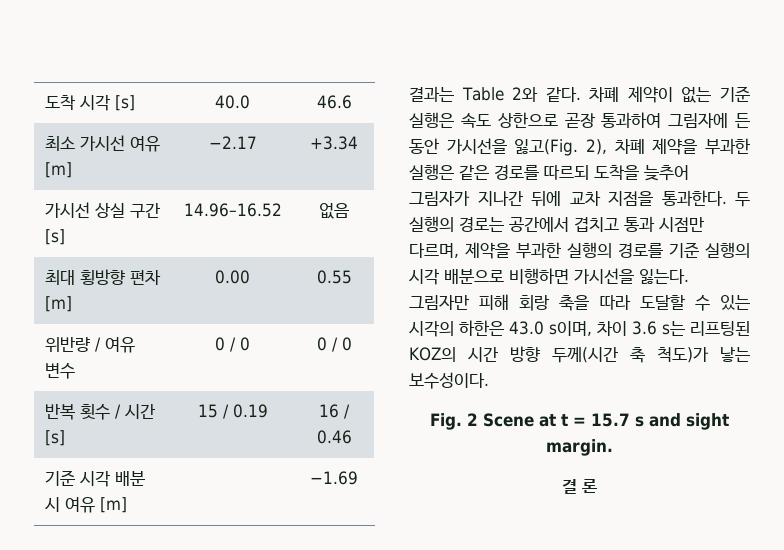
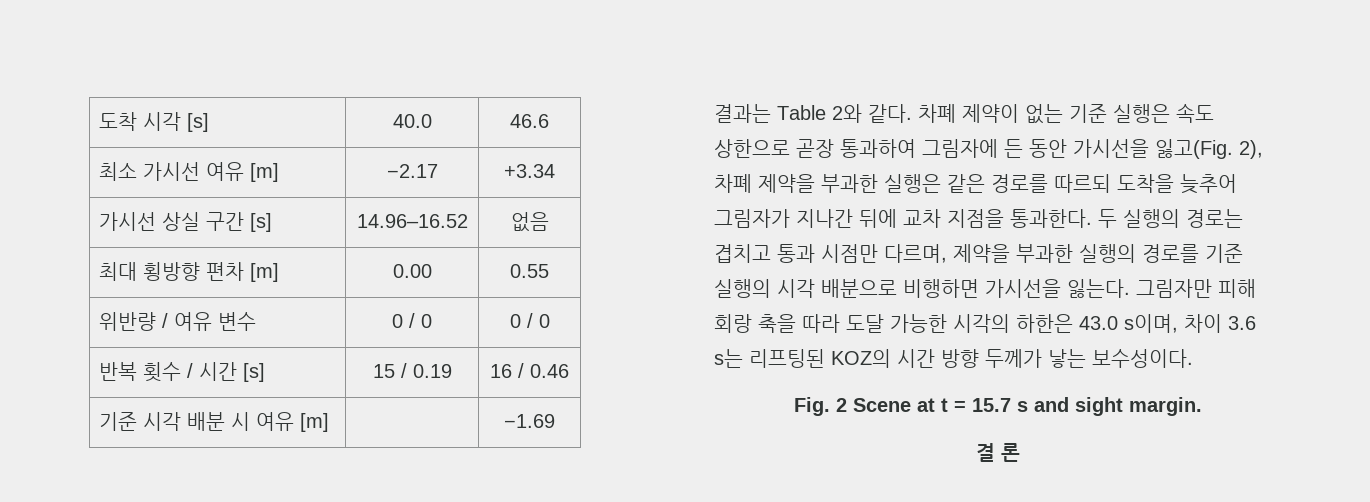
- 두 실행의 경로는 공간에서 겹치고 통과 시점만 다르며, 제약을 부과한 실행의 경로를 기준 실행의 시각 배분으로 비행하면 가시선을 잃는다.
+ 두 실행의 경로는 겹치고 통과 시점만 다르며, 제약을 부과한 실행의 경로를 기준 실행의 시각 배분으로 비행하면 가시선을 잃는다.
- 그림자만 피해 회랑 축을 따라 도달할 수 있는 시각의 하한은 43.0 s이며, 차이 3.6 s는 리프팅된 KOZ의 시간 방향 두께(시간 축 척도)가 낳는 보수성이다.
+ 그림자만 피해 회랑 축을 따라 도달 가능한 시각의 하한은 43.0 s이며, 차이 3.6 s는 리프팅된 KOZ의 시간 방향 두께가 낳는 보수성이다.

